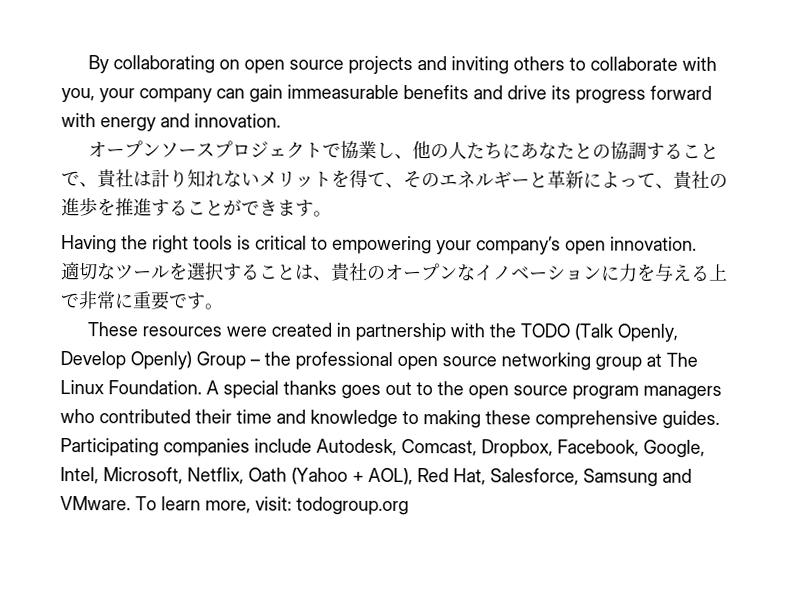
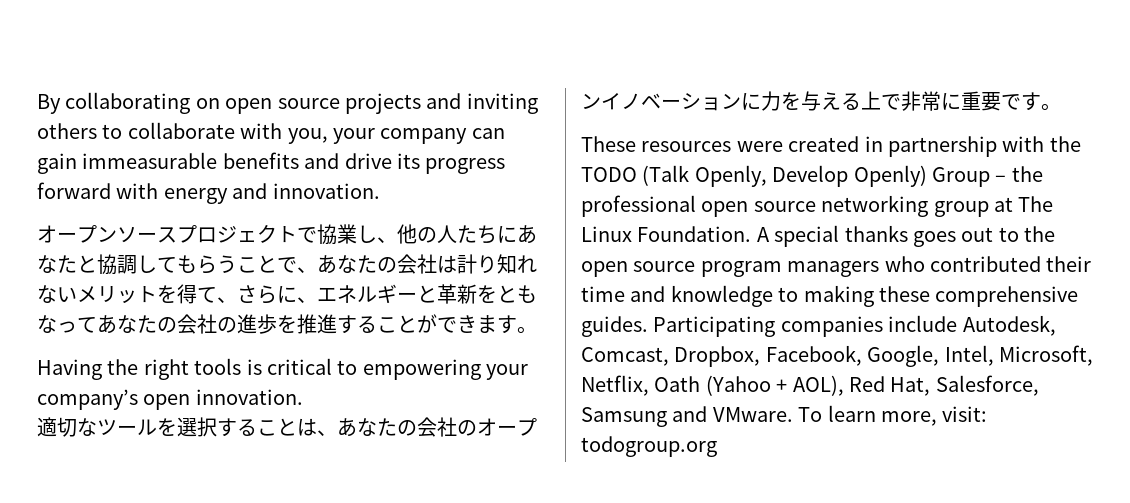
- オープンソースプロジェクトで協業し、他の人たちにあなたとの協調することで、貴社は計り知れないメリットを得て、そのエネルギーと革新によって、貴社の進歩を推進することができます。
+ オープンソースプロジェクトで協業し、他の人たちにあなたと協調してもらうことで、あなたの会社は計り知れないメリットを得て、さらに、エネルギーと革新をともなってあなたの会社の進歩を推進することができます。
- 適切なツールを選択することは、貴社のオープンなイノベーションに力を与える上で非常に重要です。
+ 適切なツールを選択することは、あなたの会社のオープンイノベーションに力を与える上で非常に重要です。

